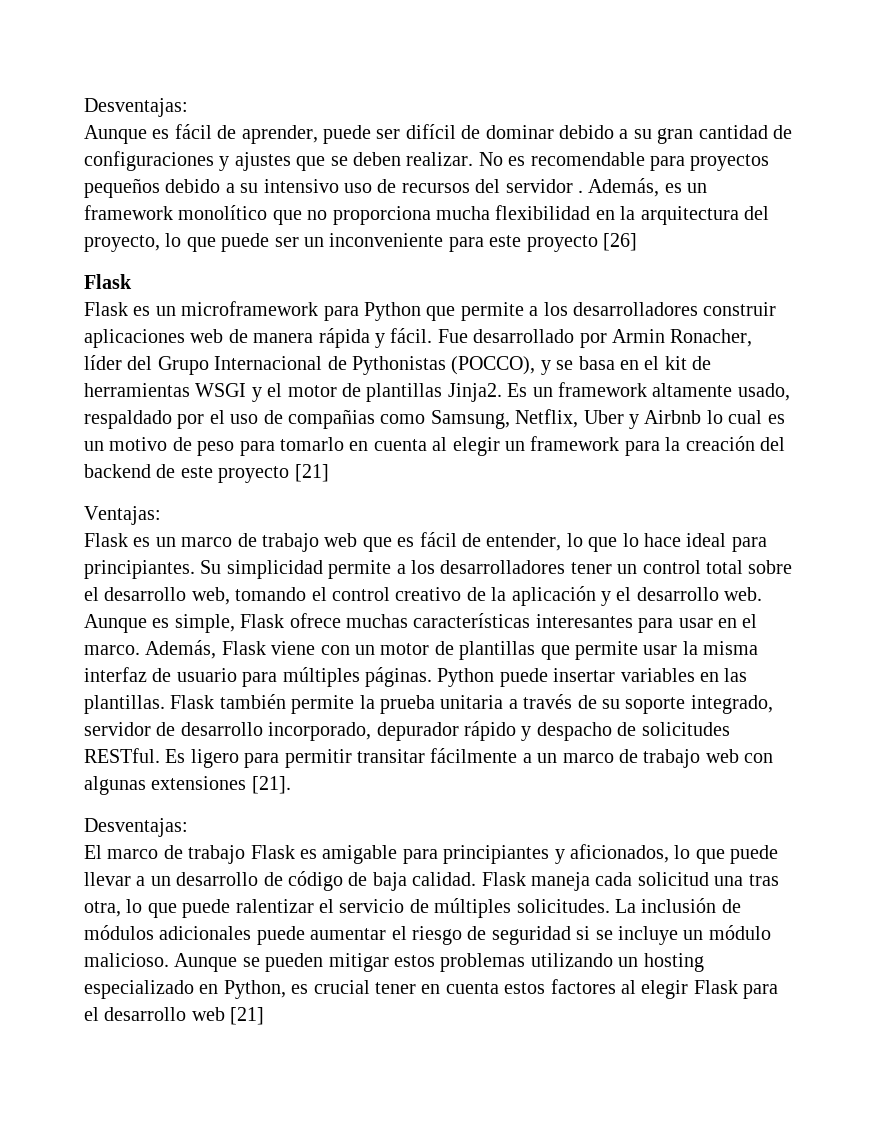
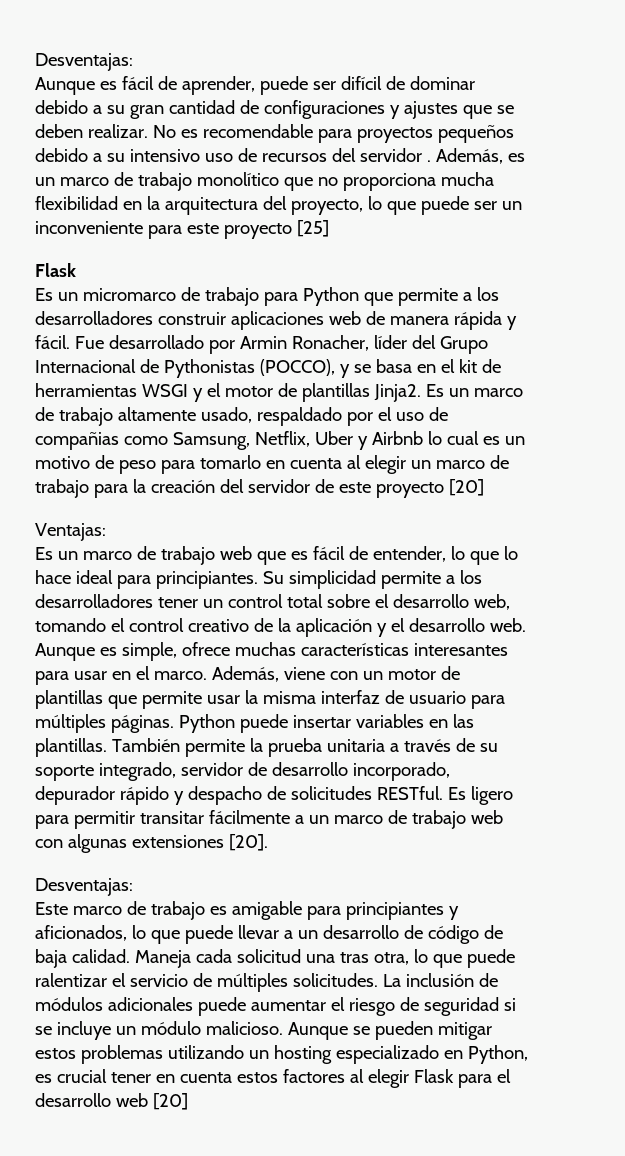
- Además, es un framework monolítico que no proporciona mucha flexibilidad en la arquitectura del proyecto, lo que puede ser un inconveniente para este proyecto [26]
+ Además, es un marco de trabajo monolítico que no proporciona mucha flexibilidad en la arquitectura del proyecto, lo que puede ser un inconveniente para este proyecto [25]
- Flask es un microframework para Python que permite a los desarrolladores construir aplicaciones web de manera rápida y fácil.
+ Es un micromarco de trabajo para Python que permite a los desarrolladores construir aplicaciones web de manera rápida y fácil.
- Es un framework altamente usado, respaldado por el uso de compañias como Samsung, Netflix, Uber y Airbnb lo cual es un motivo de peso para tomarlo en cuenta al elegir un framework para la creación del backend de este proyecto [21]
+ Es un marco de trabajo altamente usado, respaldado por el uso de compañias como Samsung, Netflix, Uber y Airbnb lo cual es un motivo de peso para tomarlo en cuenta al elegir un marco de trabajo para la creación del servidor de este proyecto [20]
- Flask es un marco de trabajo web que es fácil de entender, lo que lo hace ideal para principiantes.
+ Es un marco de trabajo web que es fácil de entender, lo que lo hace ideal para principiantes.
- Aunque es simple, Flask ofrece muchas características interesantes para usar en el marco.
+ Aunque es simple, ofrece muchas características interesantes para usar en el marco.
- Además, Flask viene con un motor de plantillas que permite usar la misma interfaz de usuario para múltiples páginas.
+ Además, viene con un motor de plantillas que permite usar la misma interfaz de usuario para múltiples páginas.
- Flask también permite la prueba unitaria a través de su soporte integrado, servidor de desarrollo incorporado, depurador rápido y despacho de solicitudes RESTful.
+ También permite la prueba unitaria a través de su soporte integrado, servidor de desarrollo incorporado, depurador rápido y despacho de solicitudes RESTful.
- Es ligero para permitir transitar fácilmente a un marco de trabajo web con algunas extensiones [21].
+ Es ligero para permitir transitar fácilmente a un marco de trabajo web con algunas extensiones [20].
  Desventajas:
- El marco de trabajo Flask es amigable para principiantes y aficionados, lo que puede llevar a un desarrollo de código de baja calidad.
+ Este marco de trabajo es amigable para principiantes y aficionados, lo que puede llevar a un desarrollo de código de baja calidad.
- Flask maneja cada solicitud una tras otra, lo que puede ralentizar el servicio de múltiples solicitudes.
+ Maneja cada solicitud una tras otra, lo que puede ralentizar el servicio de múltiples solicitudes.
- Aunque se pueden mitigar estos problemas utilizando un hosting especializado en Python, es crucial tener en cuenta estos factores al elegir Flask para el desarrollo web [21]
+ Aunque se pueden mitigar estos problemas utilizando un hosting especializado en Python, es crucial tener en cuenta estos factores al elegir Flask para el desarrollo web [20]

